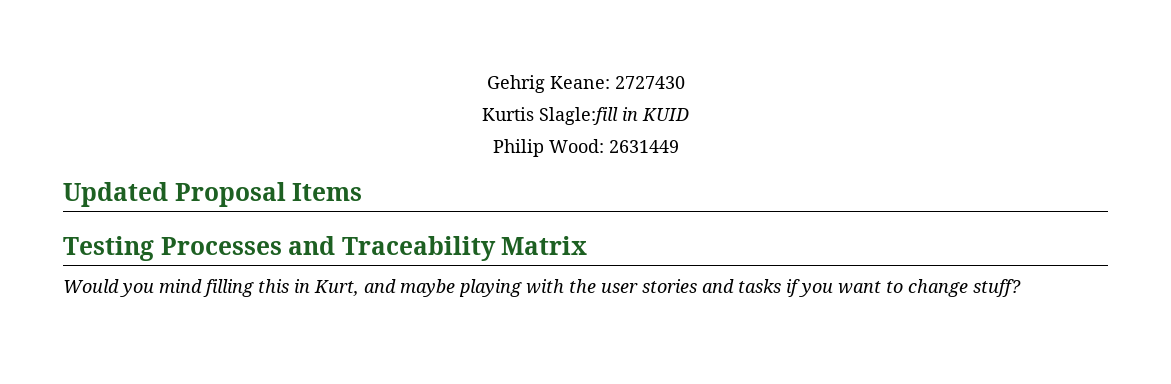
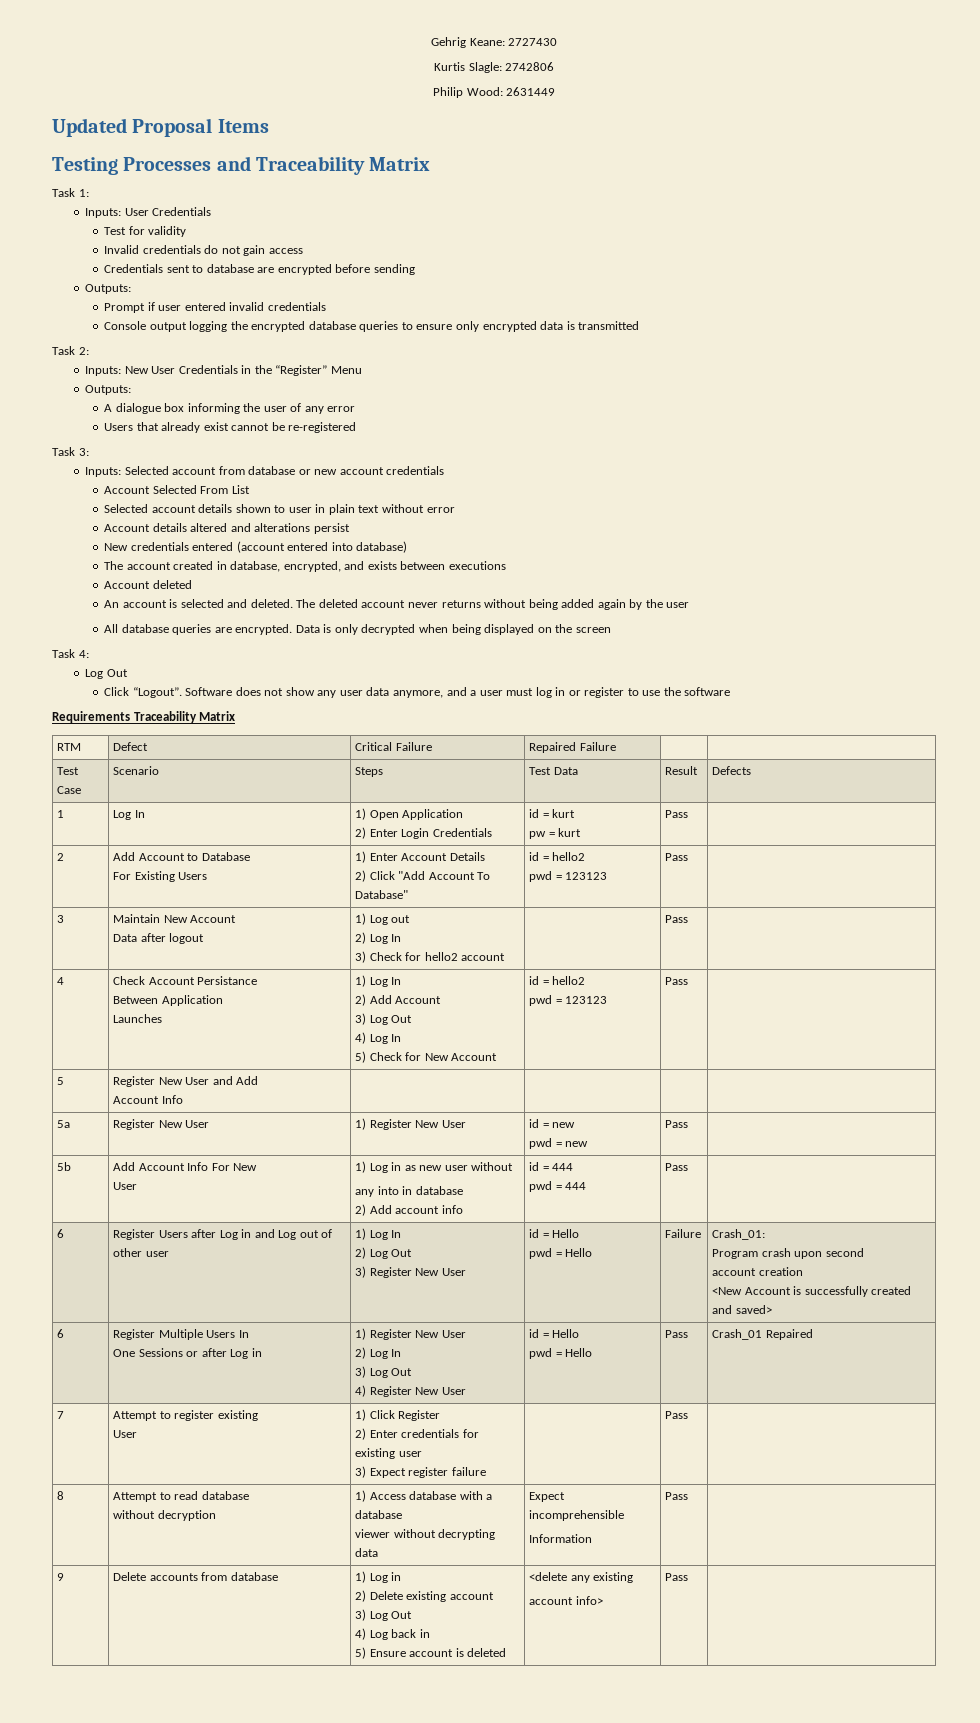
- Kurtis Slagle:fill in KUID
+ Kurtis Slagle: 2742806
- Would you mind filling this in Kurt, and maybe playing with the user stories and tasks if you want to change stuff?
+ Task 1:
+ Inputs: User Credentials
+ Test for validity
+ Invalid credentials do not gain access
+ Credentials sent to database are encrypted before sending
+ Outputs:
+ Prompt if user entered invalid credentials
+ Console output logging the encrypted database queries to ensure only encrypted data is transmitted
+ Task 2:
+ Inputs: New User Credentials in the “Register” Menu
+ Outputs:
+ A dialogue box informing the user of any error
+ Users that already exist cannot be re-registered
+ Task 3:
+ Inputs: Selected account from database or new account credentials
+ Account Selected From List
+ Selected account details shown to user in plain text without error
+ Account details altered and alterations persist
+ New credentials entered (account entered into database)
+ The account created in database, encrypted, and exists between executions
+ Account deleted
+ An account is selected and deleted. The deleted account never returns without being added again by the user
+ All database queries are encrypted. Data is only decrypted when being displayed on the screen
+ Task 4:
+ Log Out
+ Click “Logout”. Software does not show any user data anymore, and a user must log in or register to use the software
+ Requirements Traceability Matrix
+ RTM | Defect | Critical Failure | Repaired Failure | |
+ Test Case | Scenario | Steps | Test Data | Result | Defects
+ 1 | Log In | 1) Open Application
+ 2) Enter Login Credentials | id = kurt
+ pw = kurt | Pass |
+ 2 | Add Account to Database
+ For Existing Users | 1) Enter Account Details
+ 2) Click "Add Account To Database" | id = hello2
+ pwd = 123123 | Pass |
+ 3 | Maintain New Account
+ Data after logout | 1) Log out
+ 2) Log In
+ 3) Check for hello2 account | | Pass |
+ 4 | Check Account Persistance
+ Between Application
+ Launches | 1) Log In
+ 2) Add Account
+ 3) Log Out
+ 4) Log In
+ 5) Check for New Account | id = hello2
+ pwd = 123123 | Pass |
+ 5 | Register New User and Add
+ Account Info | | | |
+ 5a | Register New User | 1) Register New User | id = new
+ pwd = new | Pass |
+ 5b | Add Account Info For New
+ User | 1) Log in as new user without
+ any into in database
+ 2) Add account info | id = 444
+ pwd = 444 | Pass |
+ 6 | Register Users after Log in and Log out of other user | 1) Log In
+ 2) Log Out
+ 3) Register New User | id = Hello
+ pwd = Hello | Failure | Crash_01:
+ Program crash upon second
+ account creation
+ <New Account is successfully created and saved>
+ 6 | Register Multiple Users In
+ One Sessions or after Log in | 1) Register New User
+ 2) Log In
+ 3) Log Out
+ 4) Register New User | id = Hello
+ pwd = Hello | Pass | Crash_01 Repaired
+ 7 | Attempt to register existing
+ User | 1) Click Register
+ 2) Enter credentials for existing user
+ 3) Expect register failure | | Pass |
+ 8 | Attempt to read database
+ without decryption | 1) Access database with a database
+ viewer without decrypting data | Expect incomprehensible
+ Information | Pass |
+ 9 | Delete accounts from database | 1) Log in
+ 2) Delete existing account
+ 3) Log Out
+ 4) Log back in
+ 5) Ensure account is deleted | <delete any existing
+ account info> | Pass |

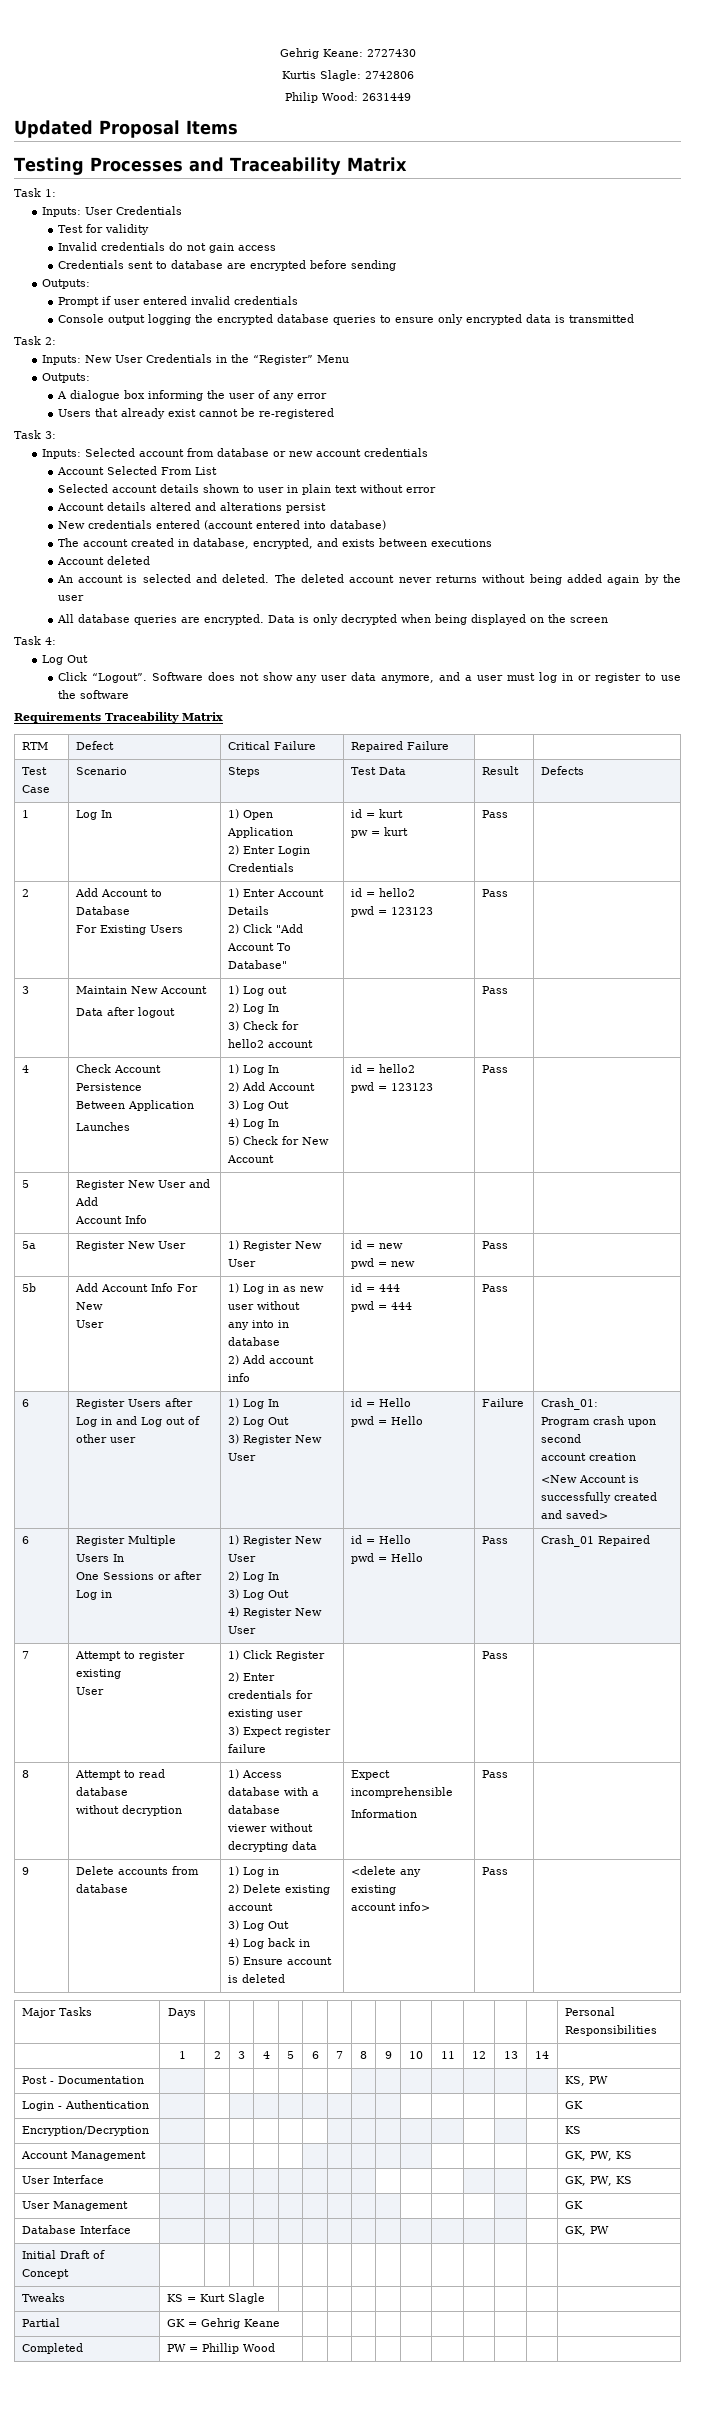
- 4 | Check Account Persistance
+ 4 | Check Account Persistence
+ Major Tasks | Days | | | | | | | | | | | | | | Personal Responsibilities
+ | 1 | 2 | 3 | 4 | 5 | 6 | 7 | 8 | 9 | 10 | 11 | 12 | 13 | 14 |
+ Post - Documentation | | | | | | | | | | | | | | | KS, PW
+ Login - Authentication | | | | | | | | | | | | | | | GK
+ Encryption/Decryption | | | | | | | | | | | | | | | KS
+ Account Management | | | | | | | | | | | | | | | GK, PW, KS
+ User Interface | | | | | | | | | | | | | | | GK, PW, KS
+ User Management | | | | | | | | | | | | | | | GK
+ Database Interface | | | | | | | | | | | | | | | GK, PW
+ Initial Draft of Concept | | | | | | | | | | | | | | |
+ Tweaks | KS = Kurt Slagle | | | | | | | | | | |
+ Partial | GK = Gehrig Keane | | | | | | | | | |
+ Completed | PW = Phillip Wood | | | | | | | | | |

